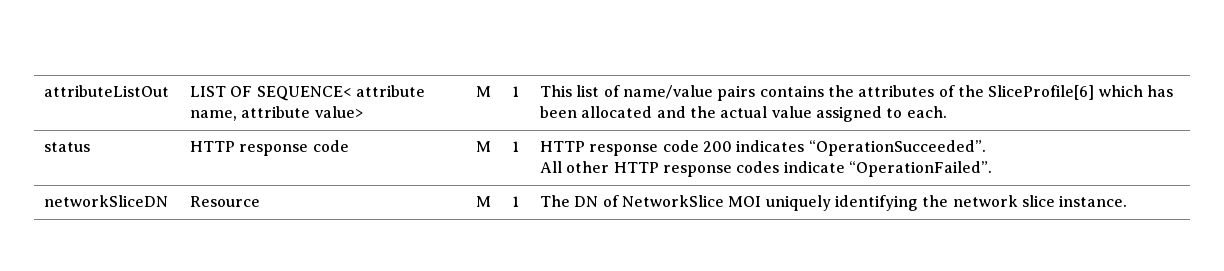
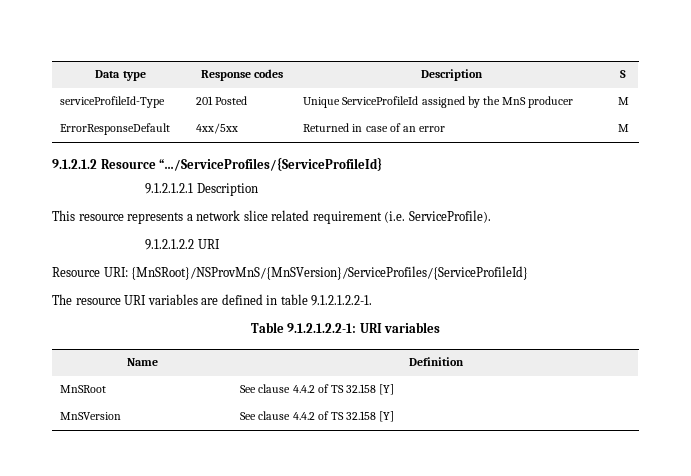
- attributeListOut | LIST OF SEQUENCE< attribute name, attribute value> | M | 1 | This list of name/value pairs contains the attributes of the SliceProfile[6] which has been allocated and the actual value assigned to each.
- status | HTTP response code | M | 1 | HTTP response code 200 indicates “OperationSucceeded”.
- All other HTTP response codes indicate “OperationFailed”.
- networkSliceDN | Resource | M | 1 | The DN of NetworkSlice MOI uniquely identifying the network slice instance.
+ Data type | Response codes | Description | S
+ serviceProfileId-Type | 201 Posted | Unique ServiceProfileId assigned by the MnS producer | M
+ ErrorResponseDefault | 4xx/5xx | Returned in case of an error | M
+ 9.1.2.1.2 Resource “…/ServiceProfiles/{ServiceProfileId}
+ 9.1.2.1.2.1 Description
+ This resource represents a network slice related requirement (i.e. ServiceProfile).
+ 9.1.2.1.2.2 URI
+ Resource URI: {MnSRoot}/NSProvMnS/{MnSVersion}/ServiceProfiles/{ServiceProfileId}
+ The resource URI variables are defined in table 9.1.2.1.2.2-1.
+ Table 9.1.2.1.2.2-1: URI variables
+ Name | Definition
+ MnSRoot | See clause 4.4.2 of TS 32.158 [Y]
+ MnSVersion | See clause 4.4.2 of TS 32.158 [Y]

